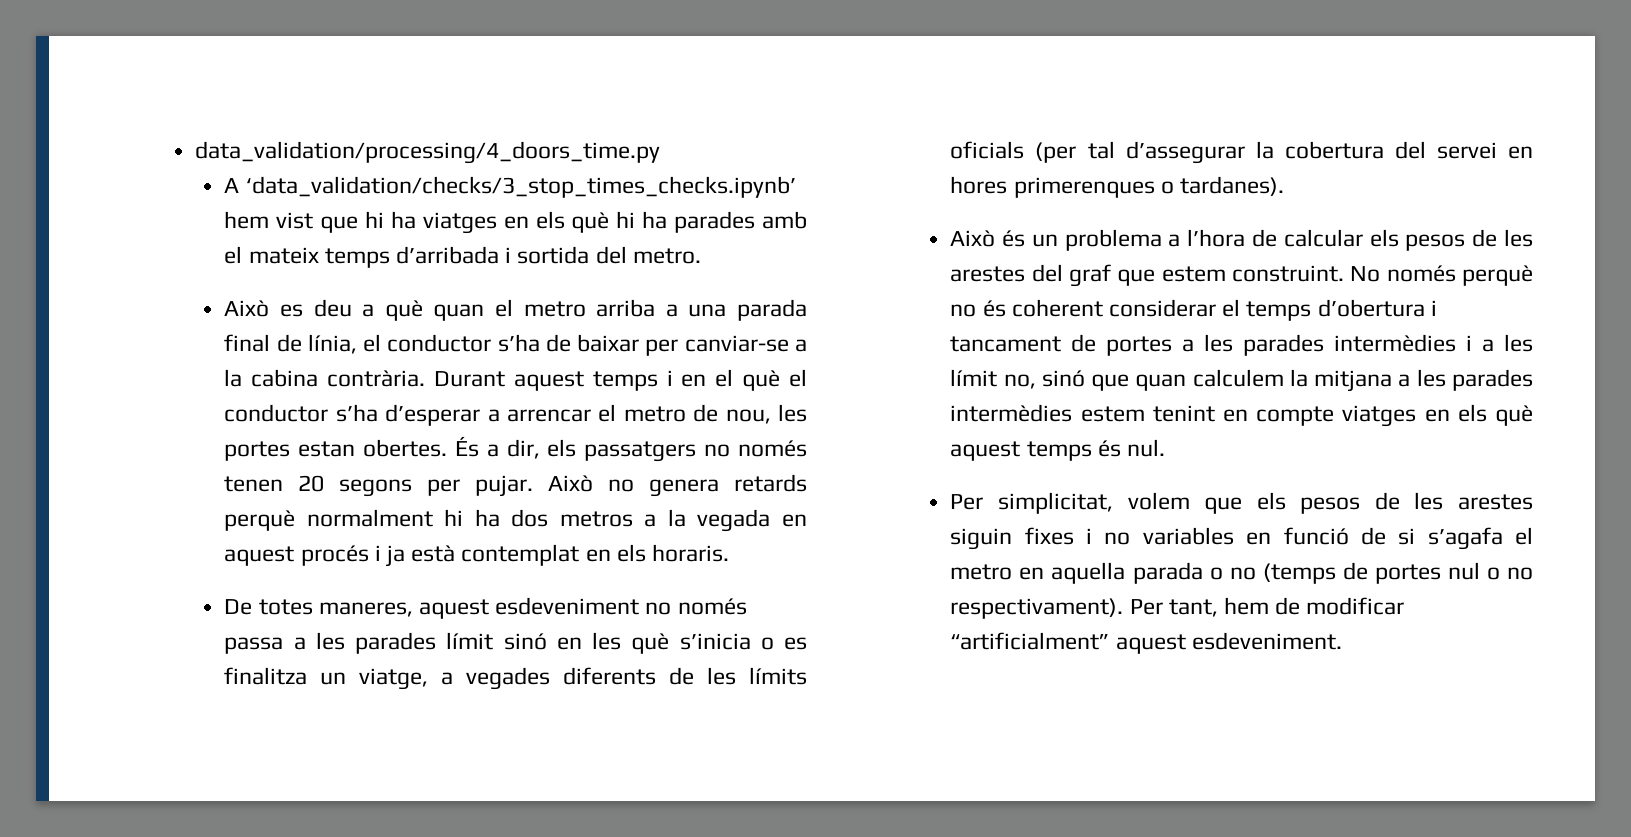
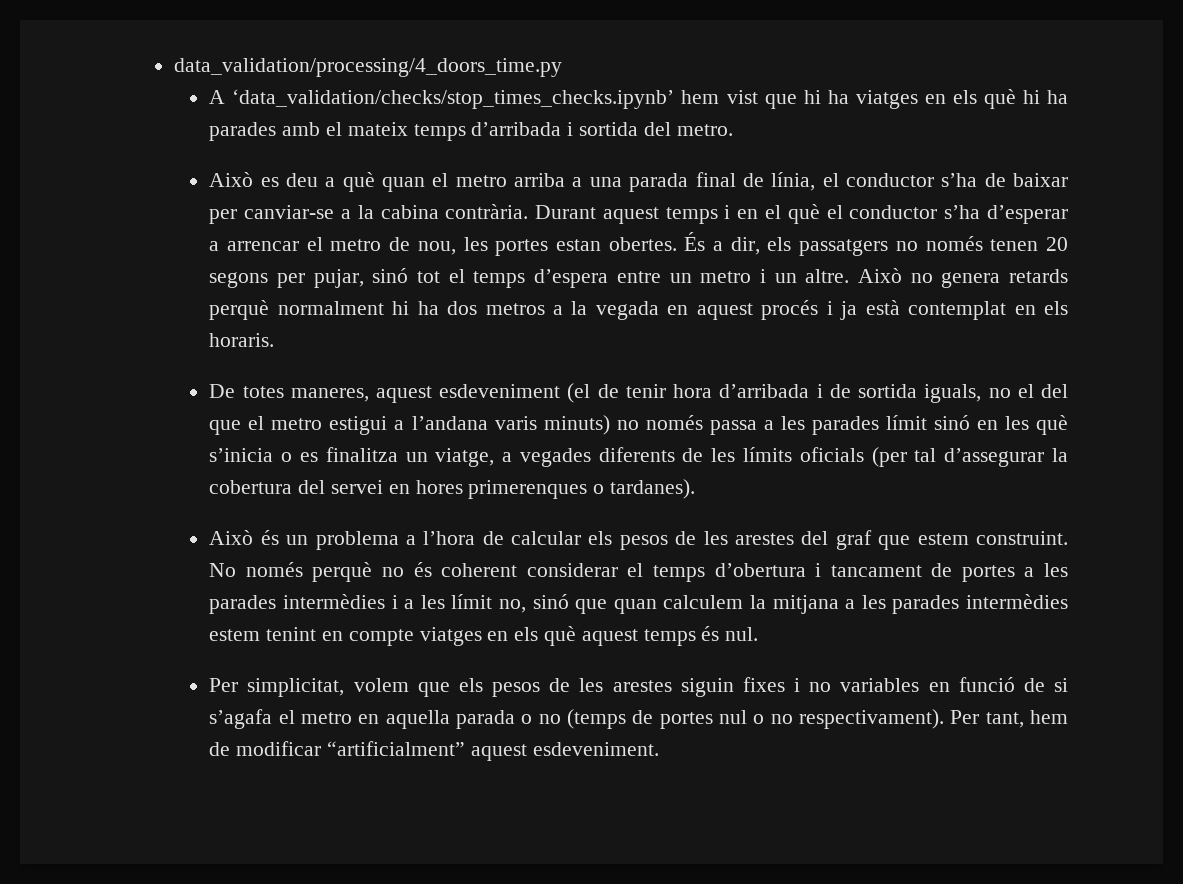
- A ‘data_validation/checks/3_stop_times_checks.ipynb’ hem vist que hi ha viatges en els què hi ha parades amb el mateix temps d’arribada i sortida del metro.
+ A ‘data_validation/checks/stop_times_checks.ipynb’ hem vist que hi ha viatges en els què hi ha parades amb el mateix temps d’arribada i sortida del metro.
- És a dir, els passatgers no només tenen 20 segons per pujar.
+ És a dir, els passatgers no només tenen 20 segons per pujar, sinó tot el temps d’espera entre un metro i un altre.
- De totes maneres, aquest esdeveniment no només passa a les parades límit sinó en les què s’inicia o es finalitza un viatge, a vegades diferents de les límits oficials (per tal d’assegurar la cobertura del servei en hores primerenques o tardanes).
+ De totes maneres, aquest esdeveniment (el de tenir hora d’arribada i de sortida iguals, no el del que el metro estigui a l’andana varis minuts) no només passa a les parades límit sinó en les què s’inicia o es finalitza un viatge, a vegades diferents de les límits oficials (per tal d’assegurar la cobertura del servei en hores primerenques o tardanes).

